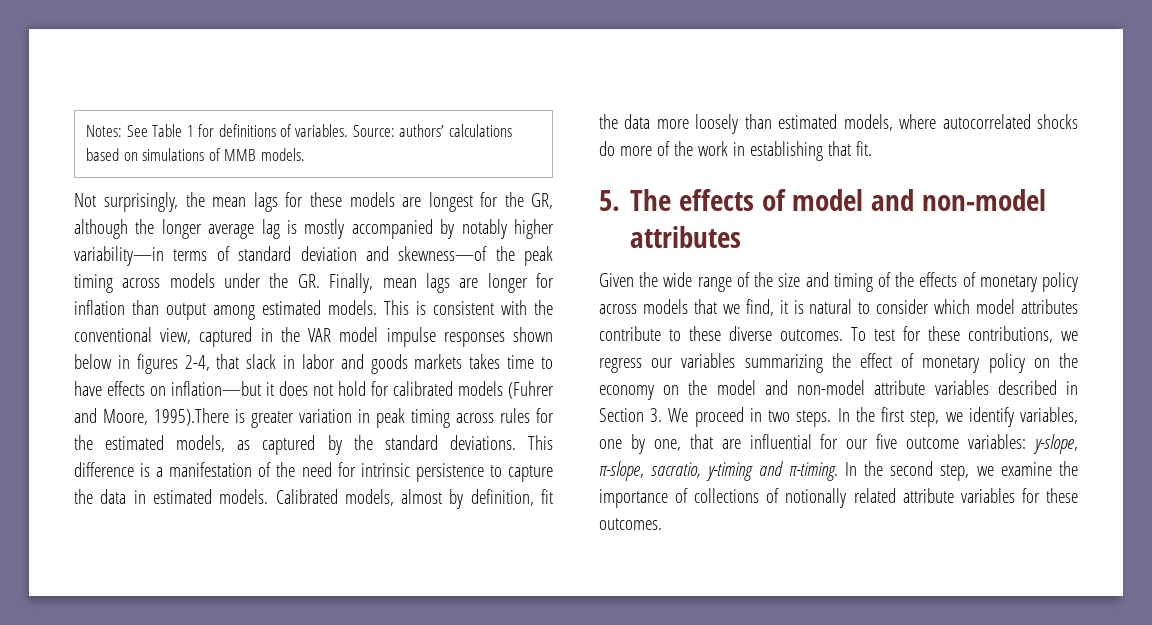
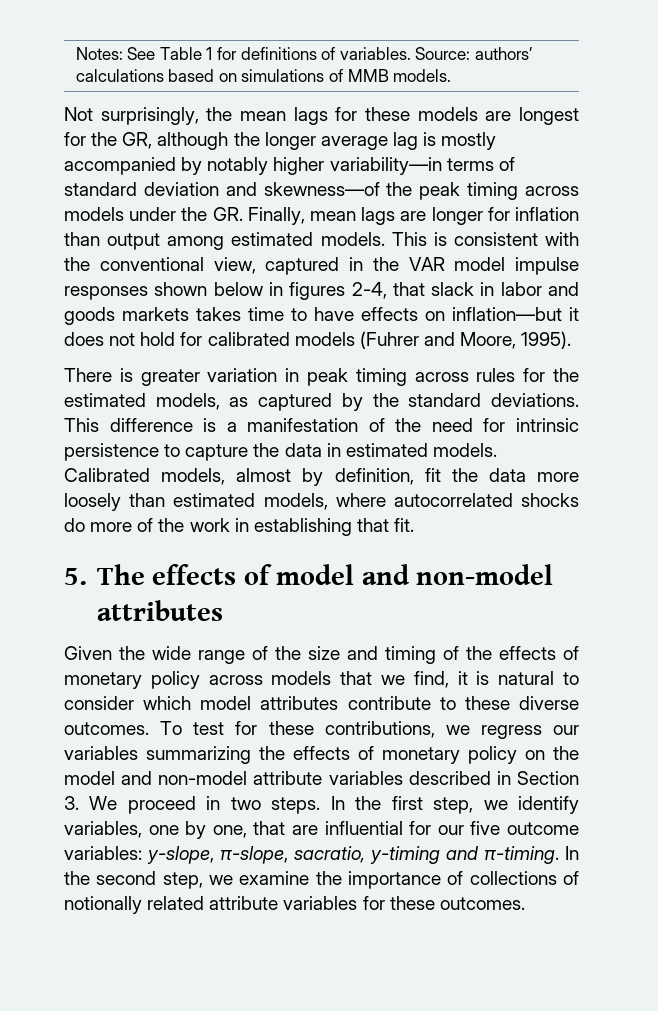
- This is consistent with the conventional view, captured in the VAR model impulse responses shown below in figures 2-4, that slack in labor and goods markets takes time to have effects on inflation—but it does not hold for calibrated models (Fuhrer and Moore, 1995).There is greater variation in peak timing across rules for the estimated models, as captured by the standard deviations.
+ This is consistent with the conventional view, captured in the VAR model impulse responses shown below in figures 2-4, that slack in labor and goods markets takes time to have effects on inflation—but it does not hold for calibrated models (Fuhrer and Moore, 1995).
+ There is greater variation in peak timing across rules for the estimated models, as captured by the standard deviations.
- To test for these contributions, we regress our variables summarizing the effect of monetary policy on the economy on the model and non-model attribute variables described in Section 3. We proceed in two steps.
+ To test for these contributions, we regress our variables summarizing the effects of monetary policy on the model and non-model attribute variables described in Section 3. We proceed in two steps.

